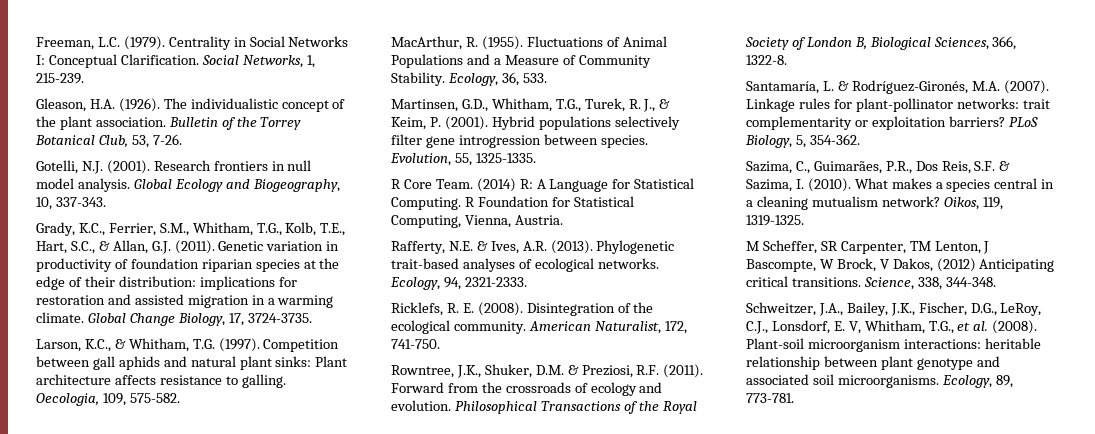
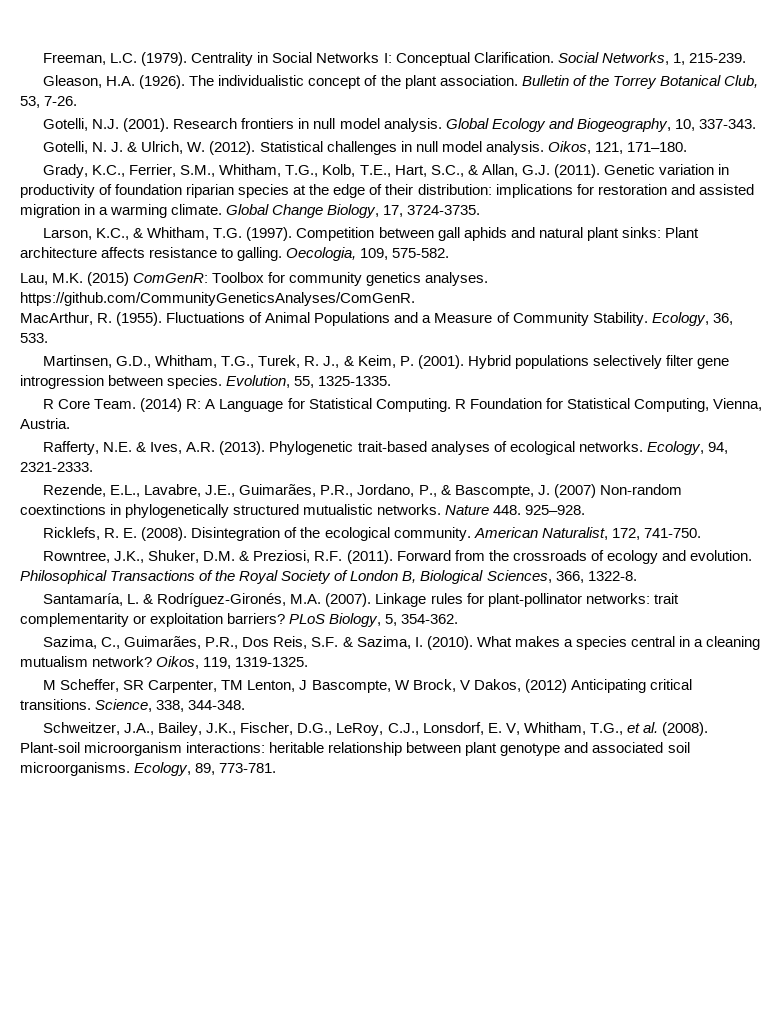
+ Gotelli, N. J. & Ulrich, W. (2012). Statistical challenges in null model analysis. Oikos, 121, 171–180.
+ Lau, M.K. (2015) ComGenR: Toolbox for community genetics analyses. https://github.com/CommunityGeneticsAnalyses/ComGenR.
+ Rezende, E.L., Lavabre, J.E., Guimarães, P.R., Jordano, P., & Bascompte, J. (2007) Non-random coextinctions in phylogenetically structured mutualistic networks. Nature 448. 925–928.

